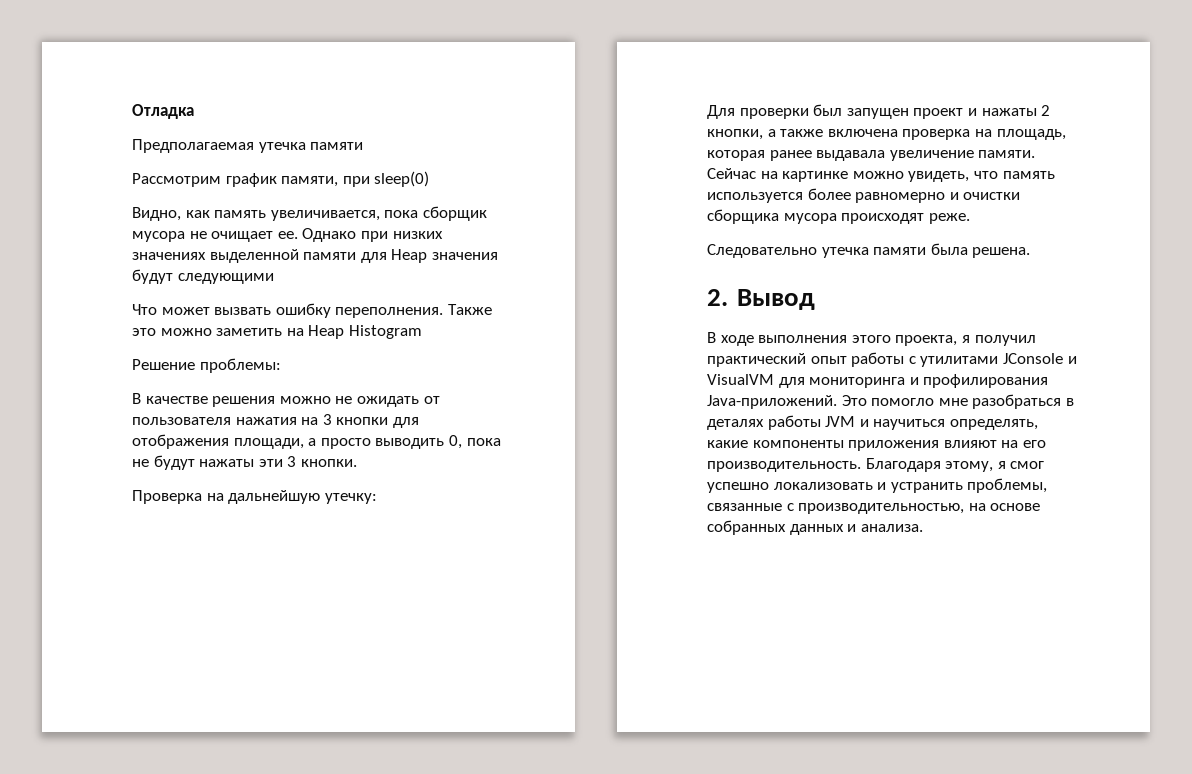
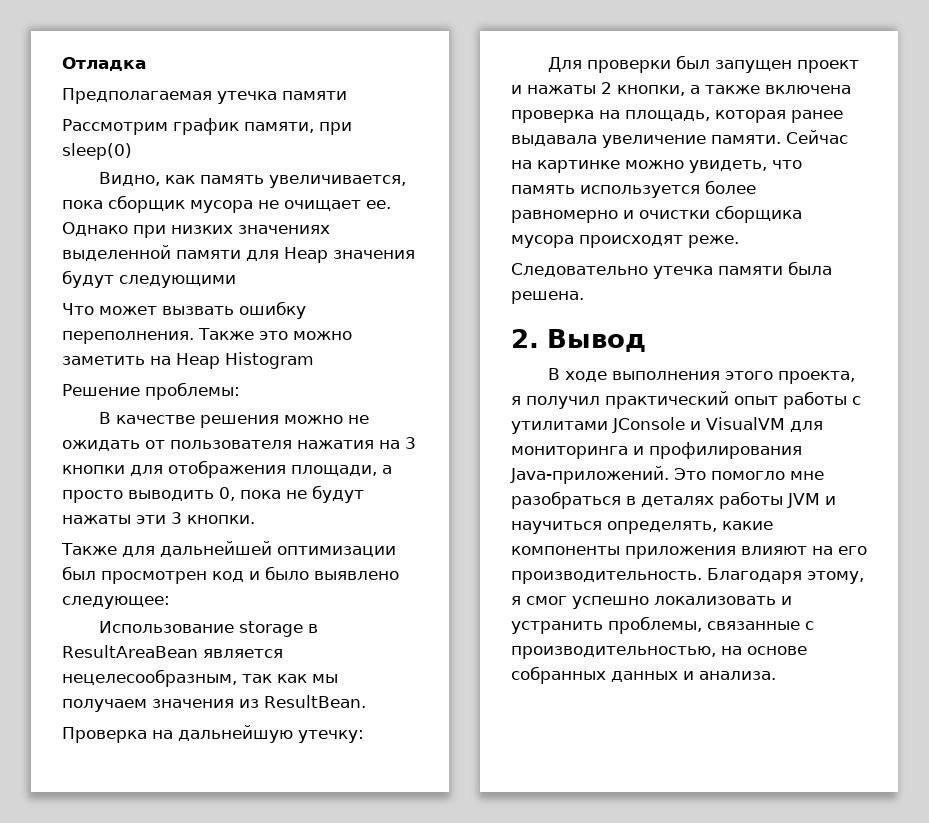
+ Также для дальнейшей оптимизации был просмотрен код и было выявлено следующее:
+ Использование storage в ResultAreaBean является нецелесообразным, так как мы получаем значения из ResultBean.

